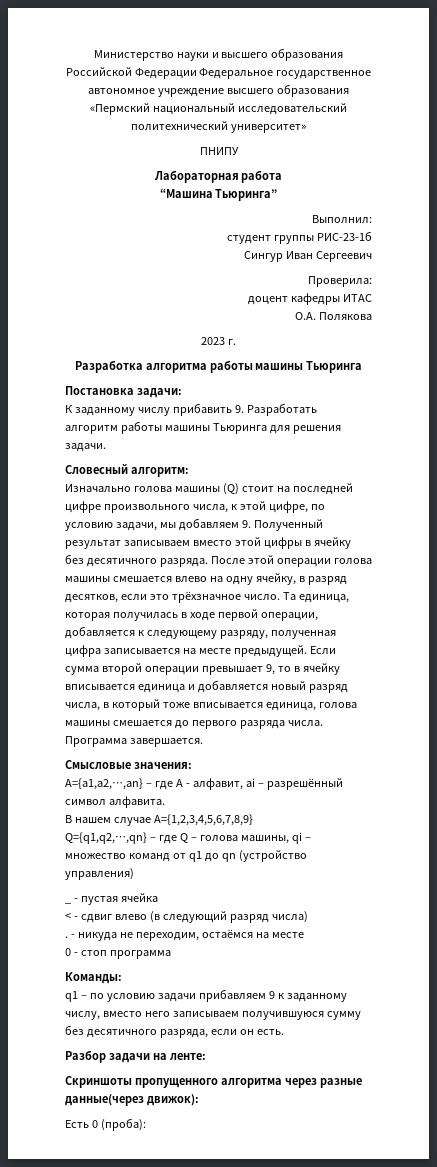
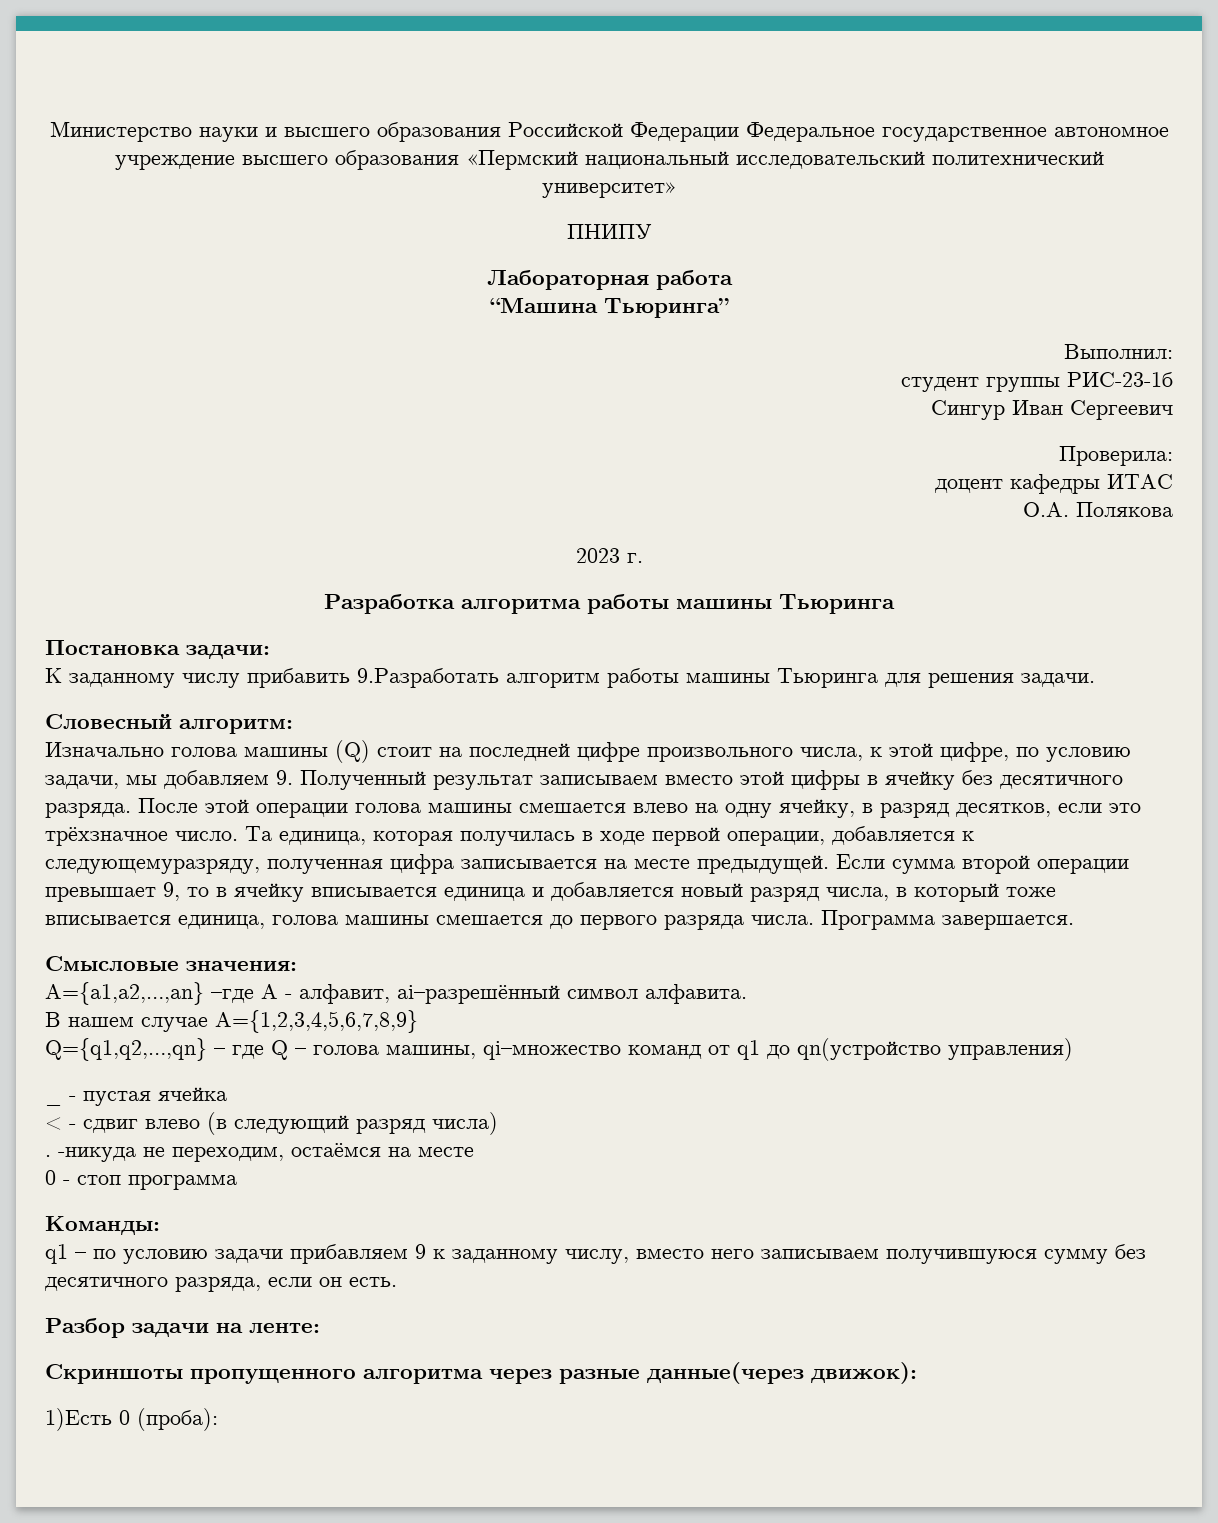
- К заданному числу прибавить 9. Разработать алгоритм работы машины Тьюринга для решения задачи.
+ К заданному числу прибавить 9.Разработать алгоритм работы машины Тьюринга для решения задачи.
- Та единица, которая получилась в ходе первой операции, добавляется к следующему разряду, полученная цифра записывается на месте предыдущей.
+ Та единица, которая получилась в ходе первой операции, добавляется к следующемуразряду, полученная цифра записывается на месте предыдущей.
- A={a1,a2,…,an} – где А - алфавит, аi – разрешённый символ алфавита.
+ A={a1,a2,…,an} –где А - алфавит, аi–разрешённый символ алфавита.
- Q={q1,q2,…,qn} – где Q – голова машины, qi – множество команд от q1 до qn (устройство управления)
+ Q={q1,q2,…,qn} – где Q – голова машины, qi–множество команд от q1 до qn(устройство управления)
- - никуда не переходим, остаёмся на месте
+ -никуда не переходим, остаёмся на месте
- Есть 0 (проба):
+ 1)Есть 0 (проба):

